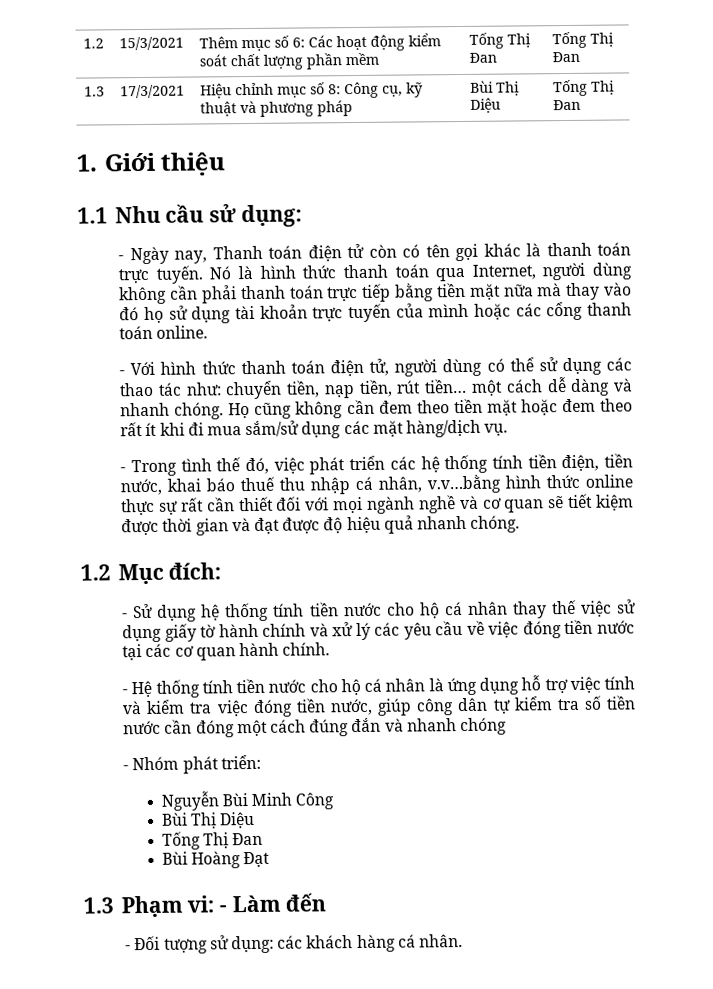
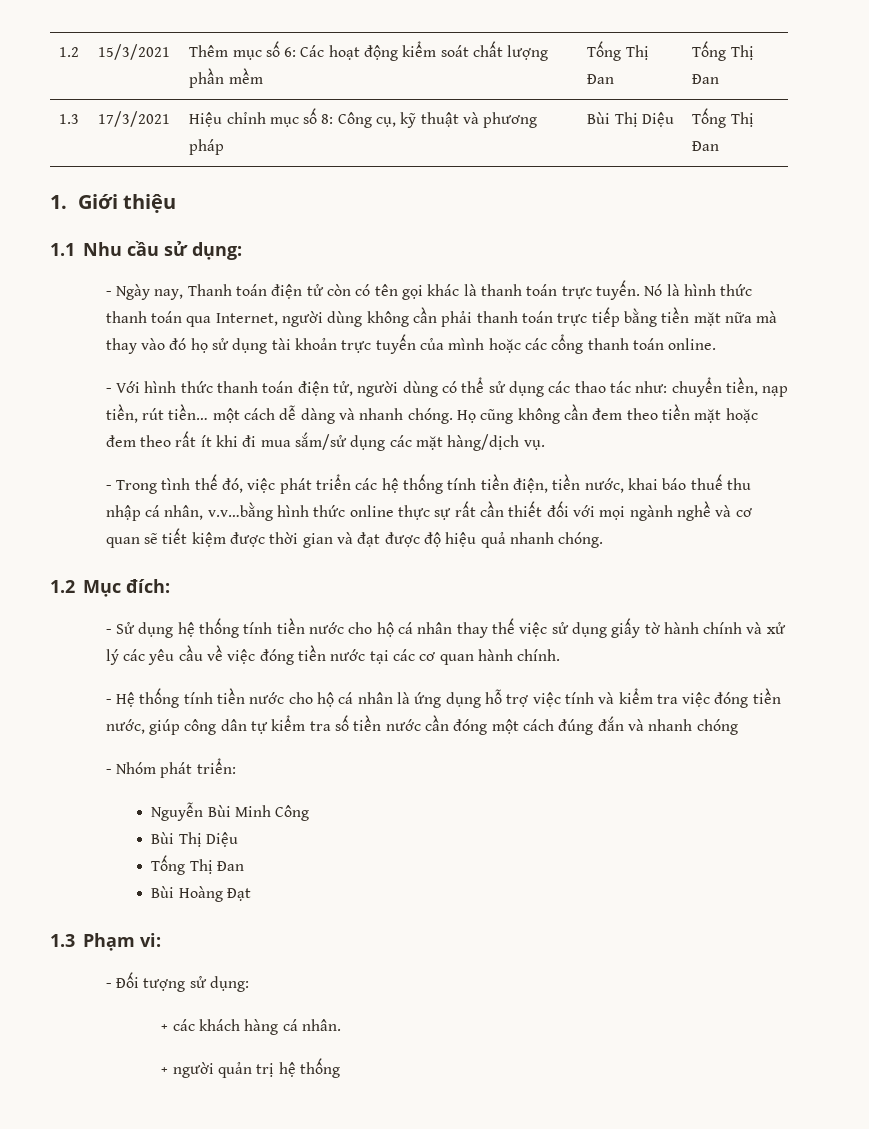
- 1.3 Phạm vi: - Làm đến
+ 1.3 Phạm vi:
- - Đối tượng sử dụng: các khách hàng cá nhân.
+ - Đối tượng sử dụng:
+ + các khách hàng cá nhân.
+ + người quản trị hệ thống

